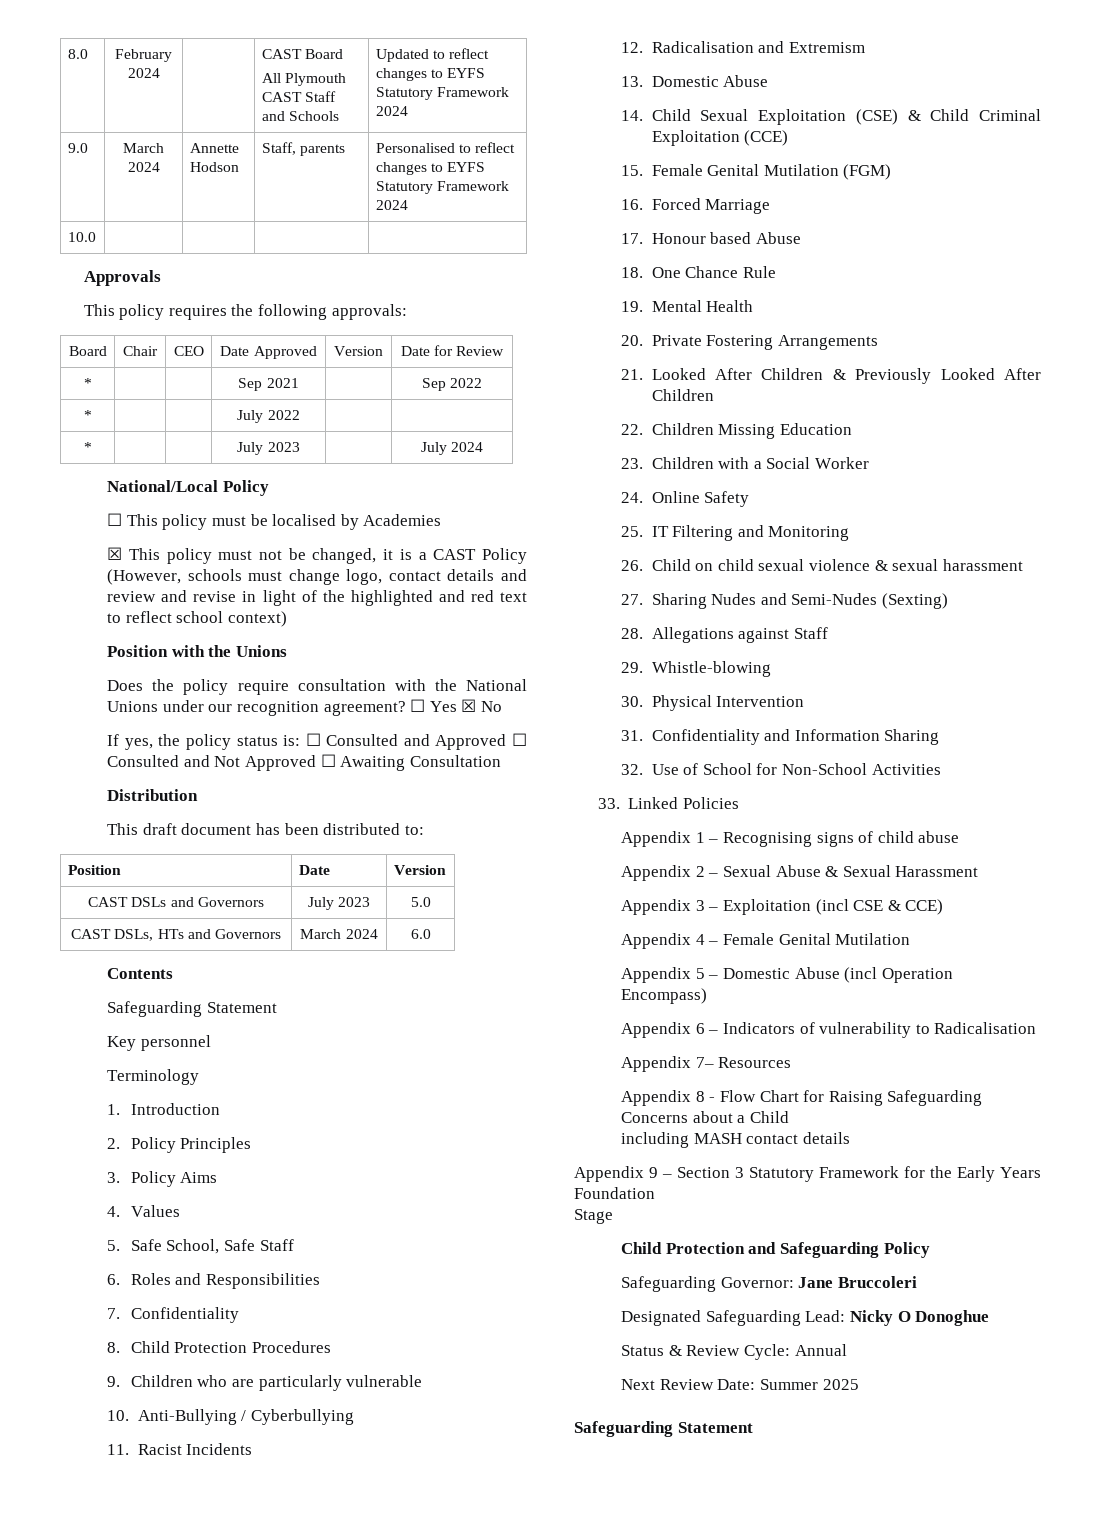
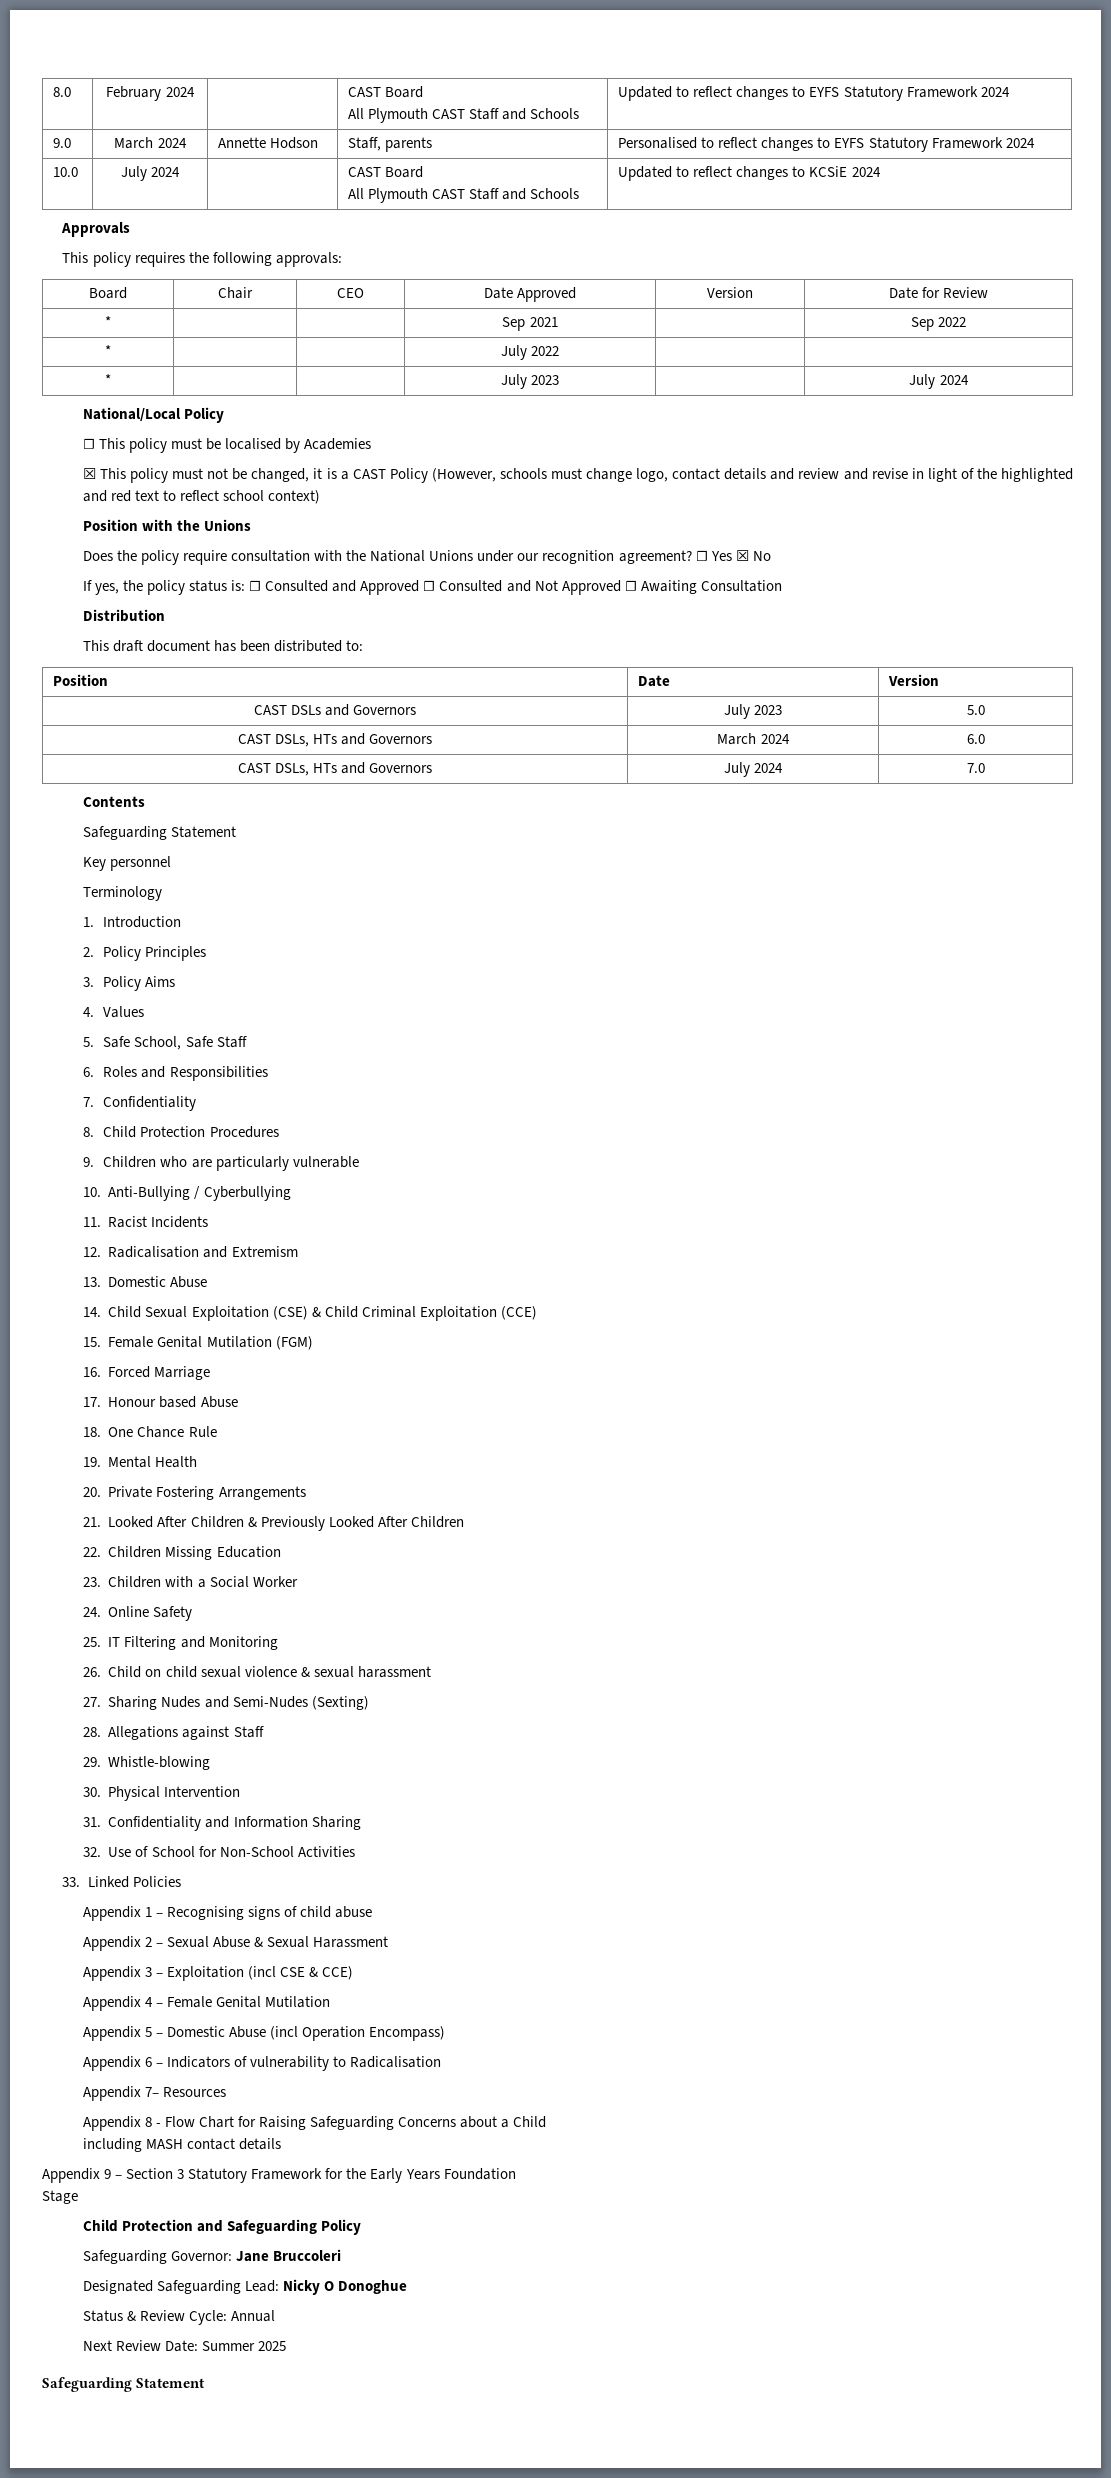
- 10.0 | | | |
+ 10.0 | July 2024 | | CAST Board
+ All Plymouth CAST Staff and Schools | Updated to reflect changes to KCSiE 2024
+ CAST DSLs, HTs and Governors | July 2024 | 7.0

